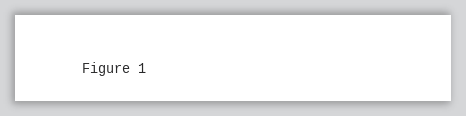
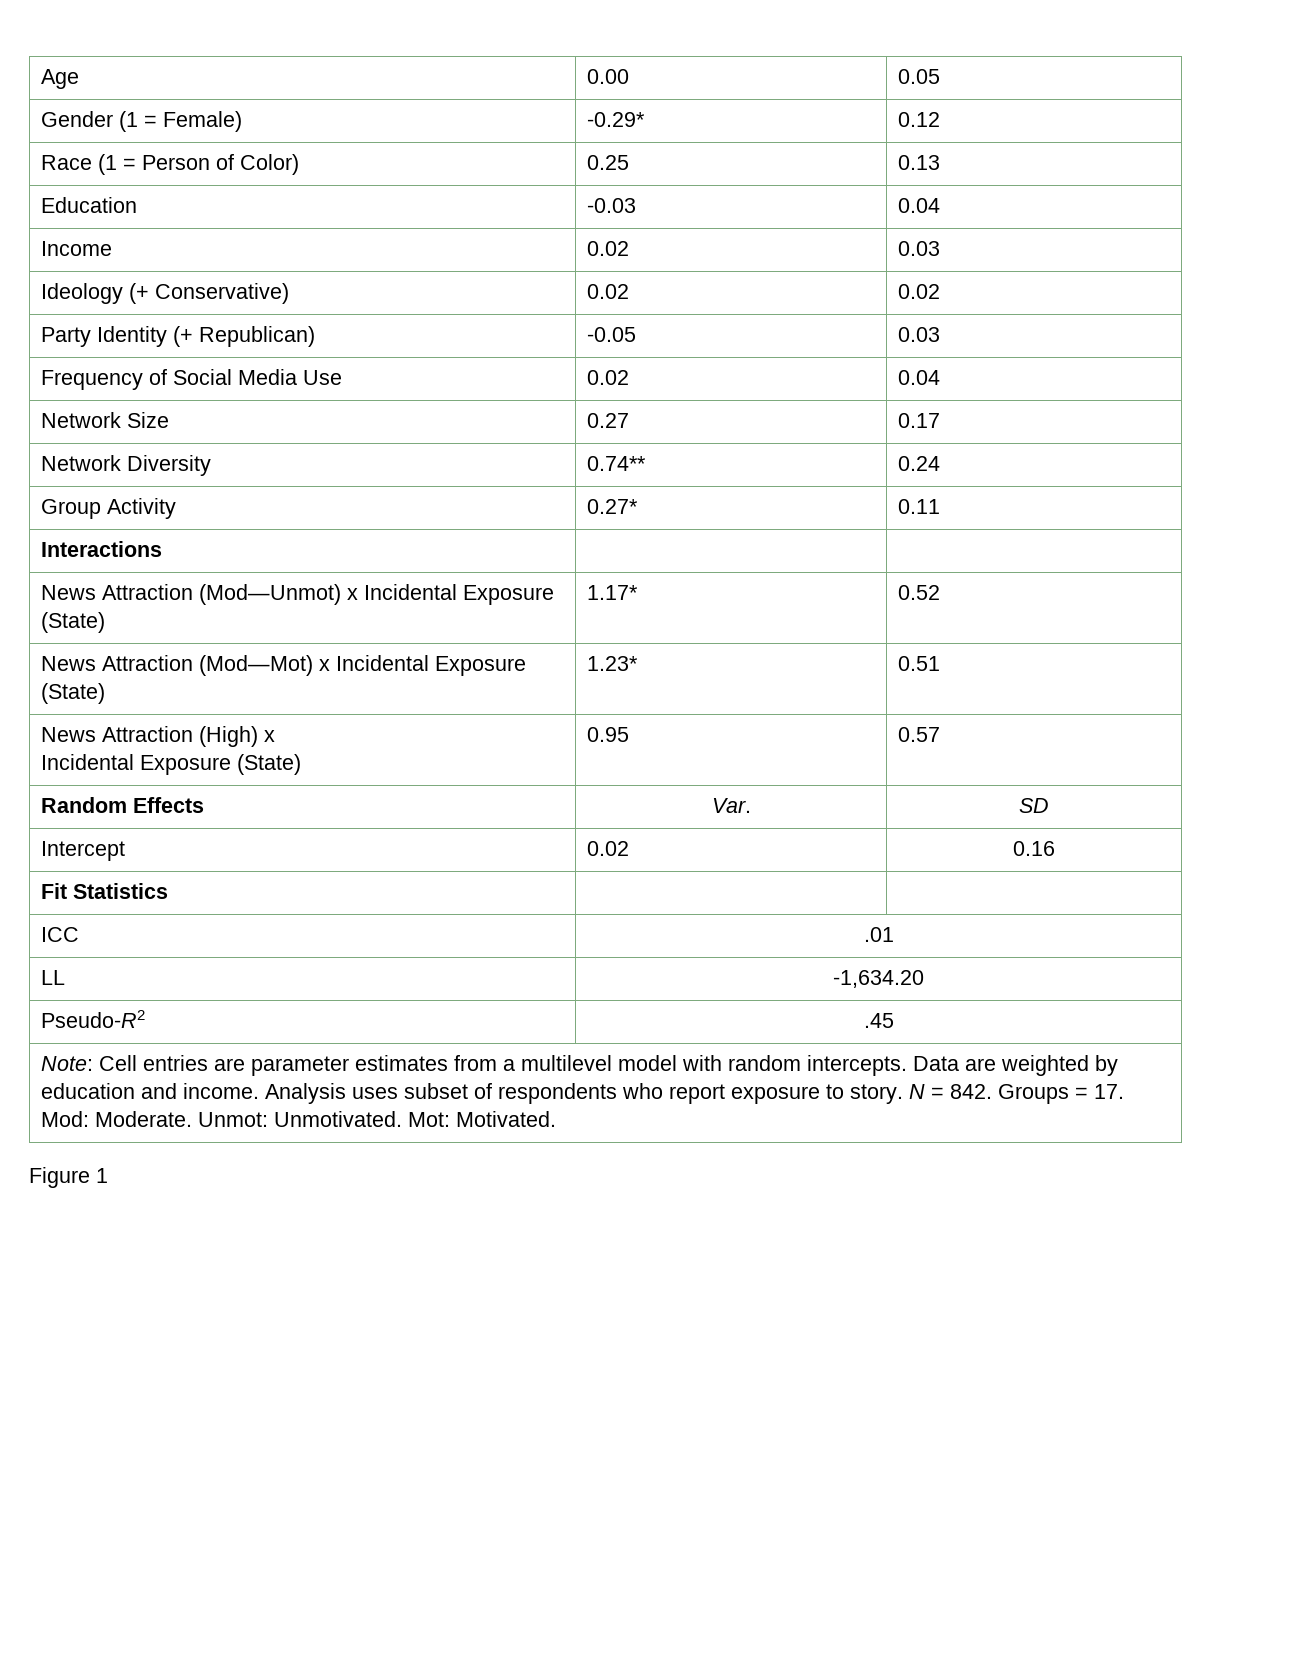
+ Age | 0.00 | 0.05
+ Gender (1 = Female) | -0.29* | 0.12
+ Race (1 = Person of Color) | 0.25 | 0.13
+ Education | -0.03 | 0.04
+ Income | 0.02 | 0.03
+ Ideology (+ Conservative) | 0.02 | 0.02
+ Party Identity (+ Republican) | -0.05 | 0.03
+ Frequency of Social Media Use | 0.02 | 0.04
+ Network Size | 0.27 | 0.17
+ Network Diversity | 0.74** | 0.24
+ Group Activity | 0.27* | 0.11
+ Interactions | |
+ News Attraction (Mod—Unmot) x Incidental Exposure (State) | 1.17* | 0.52
+ News Attraction (Mod—Mot) x Incidental Exposure (State) | 1.23* | 0.51
+ News Attraction (High) x
+ Incidental Exposure (State) | 0.95 | 0.57
+ Random Effects | Var. | SD
+ Intercept | 0.02 | 0.16
+ Fit Statistics | |
+ ICC | .01
+ LL | -1,634.20
+ Pseudo-R2 | .45
+ Note: Cell entries are parameter estimates from a multilevel model with random intercepts. Data are weighted by education and income. Analysis uses subset of respondents who report exposure to story. N = 842. Groups = 17. Mod: Moderate. Unmot: Unmotivated. Mot: Motivated.

